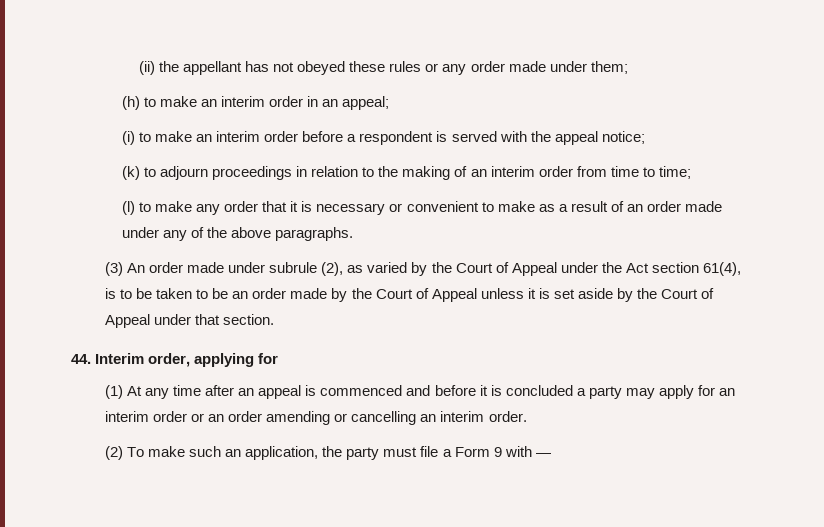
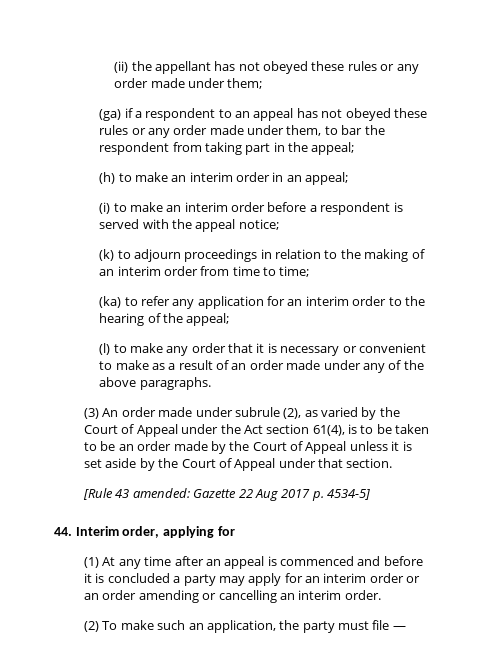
+ (ga) if a respondent to an appeal has not obeyed these rules or any order made under them, to bar the respondent from taking part in the appeal;
+ (ka) to refer any application for an interim order to the hearing of the appeal;
+ [Rule 43 amended: Gazette 22 Aug 2017 p. 4534-5]
- (2) To make such an application, the party must file a Form 9 with —
+ (2) To make such an application, the party must file —

